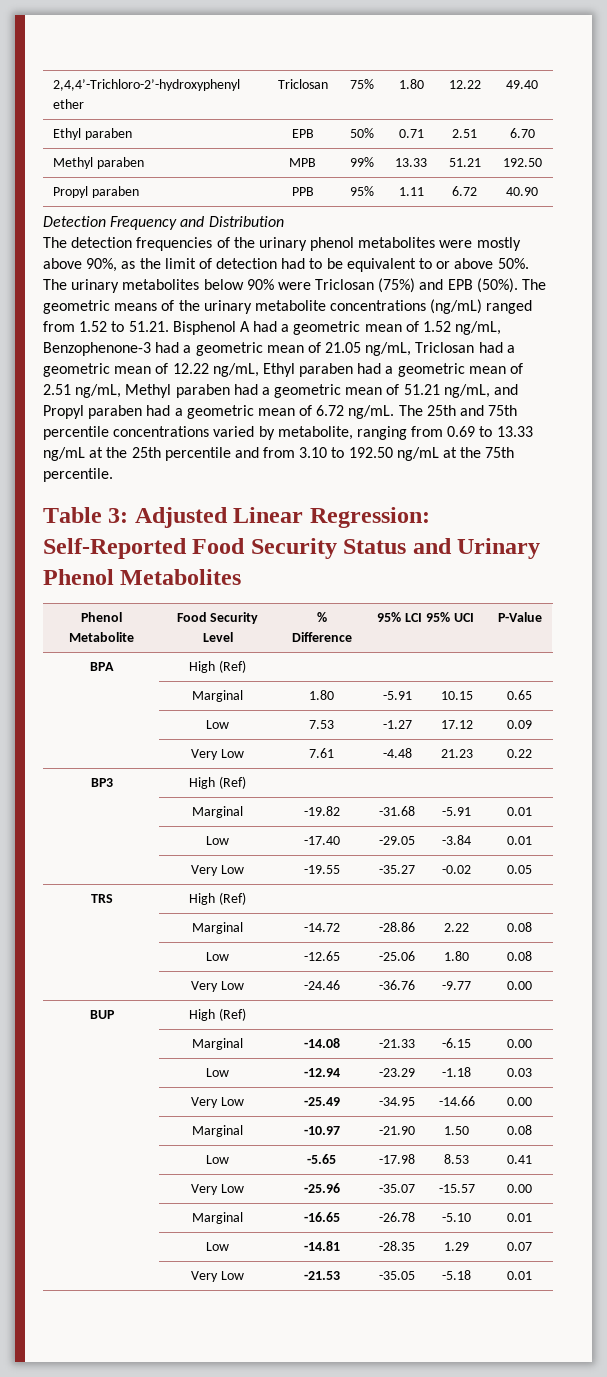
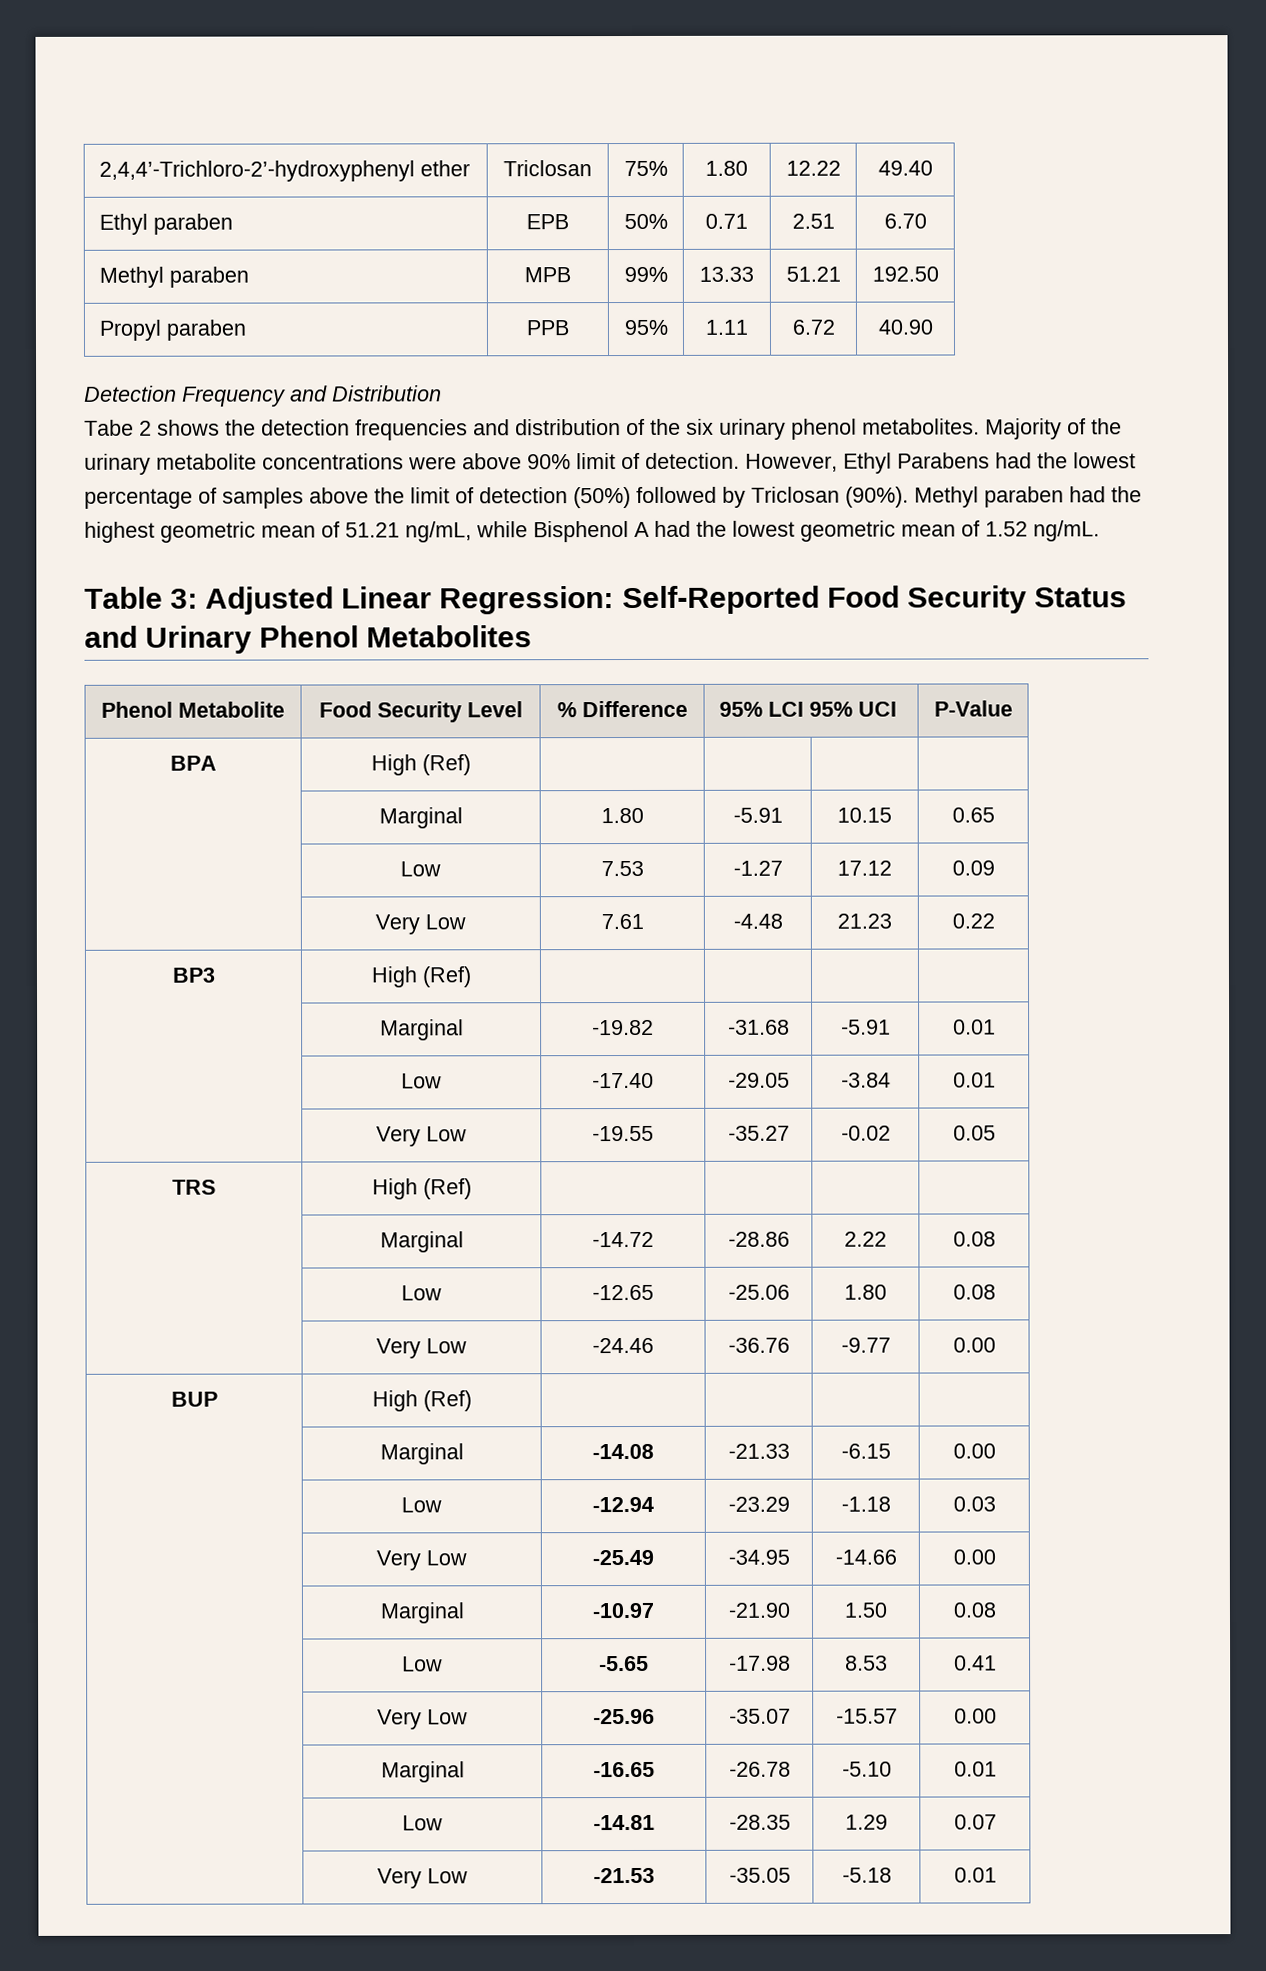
- The detection frequencies of the urinary phenol metabolites were mostly above 90%, as the limit of detection had to be equivalent to or above 50%. The urinary metabolites below 90% were Triclosan (75%) and EPB (50%). The geometric means of the urinary metabolite concentrations (ng/mL) ranged from 1.52 to 51.21. Bisphenol A had a geometric mean of 1.52 ng/mL, Benzophenone-3 had a geometric mean of 21.05 ng/mL, Triclosan had a geometric mean of 12.22 ng/mL, Ethyl paraben had a geometric mean of 2.51 ng/mL, Methyl paraben had a geometric mean of 51.21 ng/mL, and Propyl paraben had a geometric mean of 6.72 ng/mL. The 25th and 75th percentile concentrations varied by metabolite, ranging from 0.69 to 13.33 ng/mL at the 25th percentile and from 3.10 to 192.50 ng/mL at the 75th percentile.
+ Tabe 2 shows the detection frequencies and distribution of the six urinary phenol metabolites. Majority of the urinary metabolite concentrations were above 90% limit of detection. However, Ethyl Parabens had the lowest percentage of samples above the limit of detection (50%) followed by Triclosan (90%). Methyl paraben had the highest geometric mean of 51.21 ng/mL, while Bisphenol A had the lowest geometric mean of 1.52 ng/mL.

